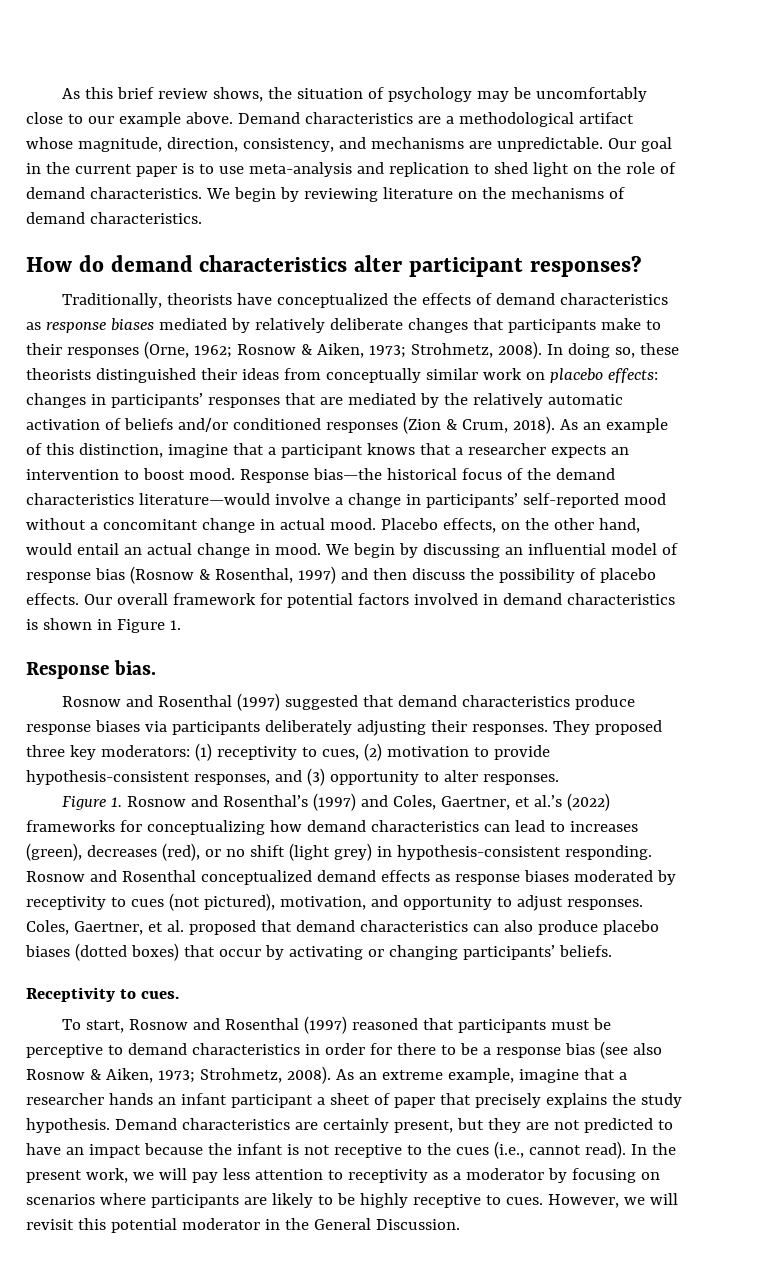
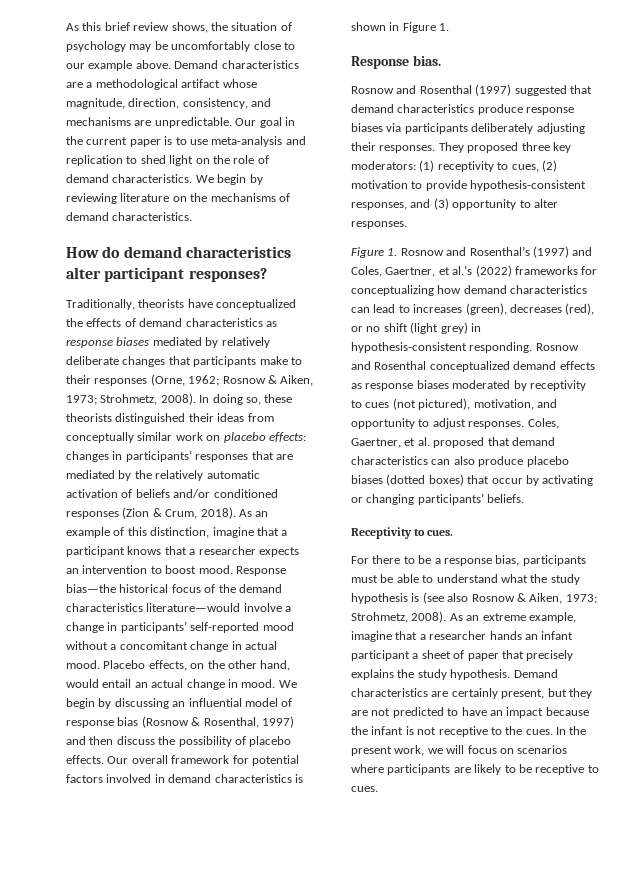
- To start, Rosnow and Rosenthal (1997) reasoned that participants must be perceptive to demand characteristics in order for there to be a response bias (see also Rosnow & Aiken, 1973; Strohmetz, 2008).
+ For there to be a response bias, participants must be able to understand what the study hypothesis is (see also Rosnow & Aiken, 1973; Strohmetz, 2008).
- Demand characteristics are certainly present, but they are not predicted to have an impact because the infant is not receptive to the cues (i.e., cannot read).
+ Demand characteristics are certainly present, but they are not predicted to have an impact because the infant is not receptive to the cues.
- In the present work, we will pay less attention to receptivity as a moderator by focusing on scenarios where participants are likely to be highly receptive to cues. However, we will revisit this potential moderator in the General Discussion.
+ In the present work, we will focus on scenarios where participants are likely to be receptive to cues.

